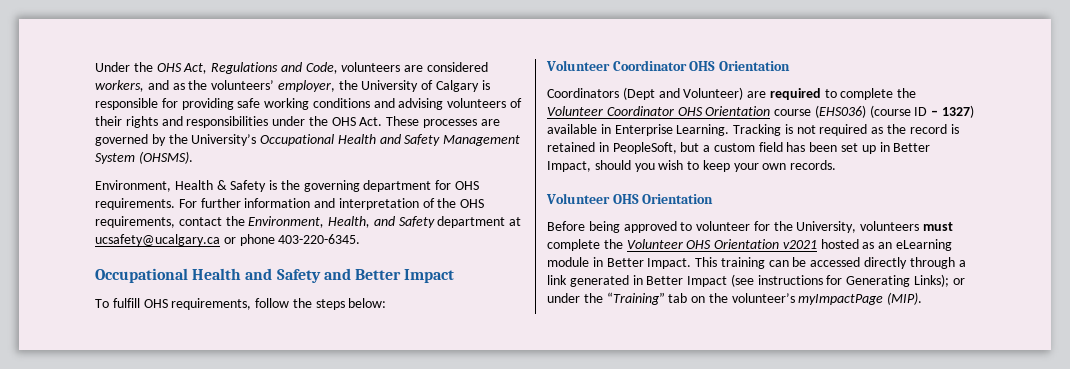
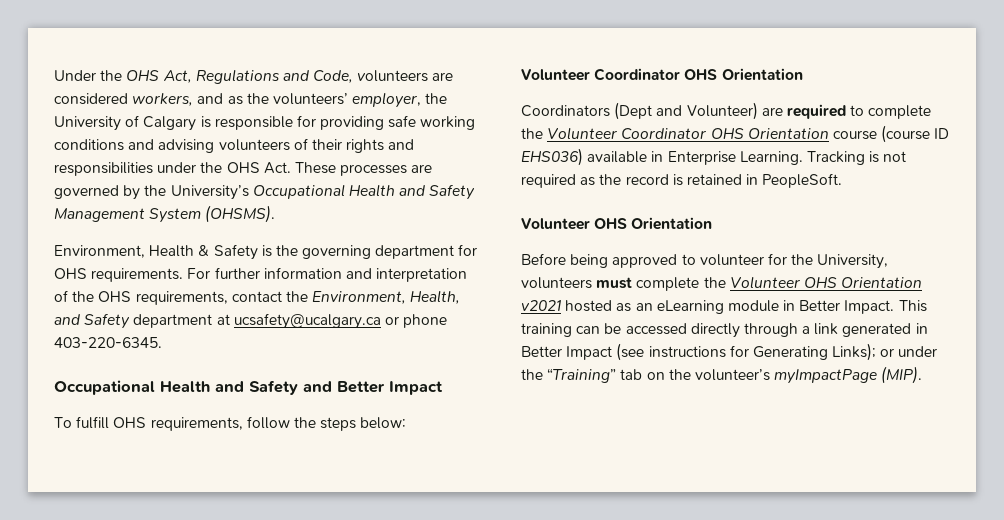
- Coordinators (Dept and Volunteer) are required to complete the Volunteer Coordinator OHS Orientation course (EHS036) (course ID – 1327) available in Enterprise Learning.
+ Coordinators (Dept and Volunteer) are required to complete the Volunteer Coordinator OHS Orientation course (course ID EHS036) available in Enterprise Learning.
- Tracking is not required as the record is retained in PeopleSoft, but a custom field has been set up in Better Impact, should you wish to keep your own records.
+ Tracking is not required as the record is retained in PeopleSoft.

